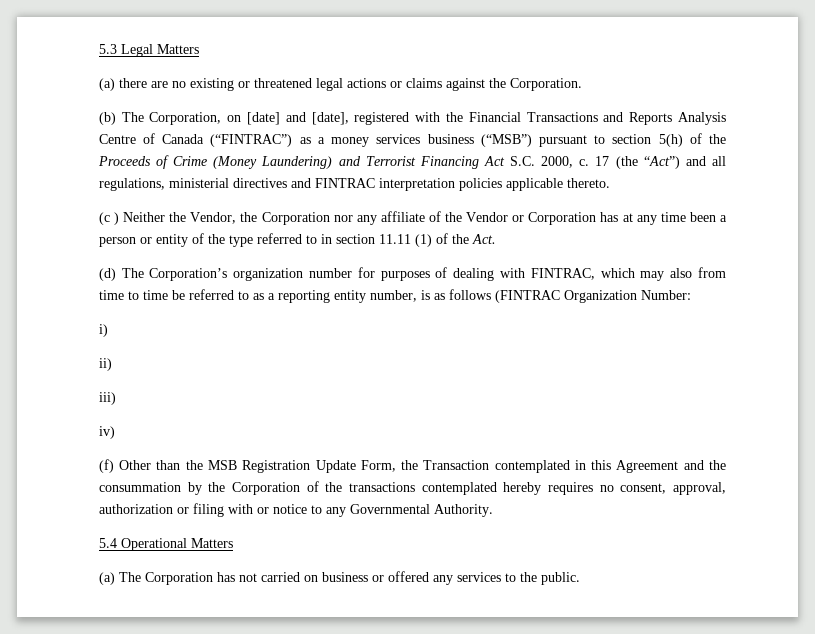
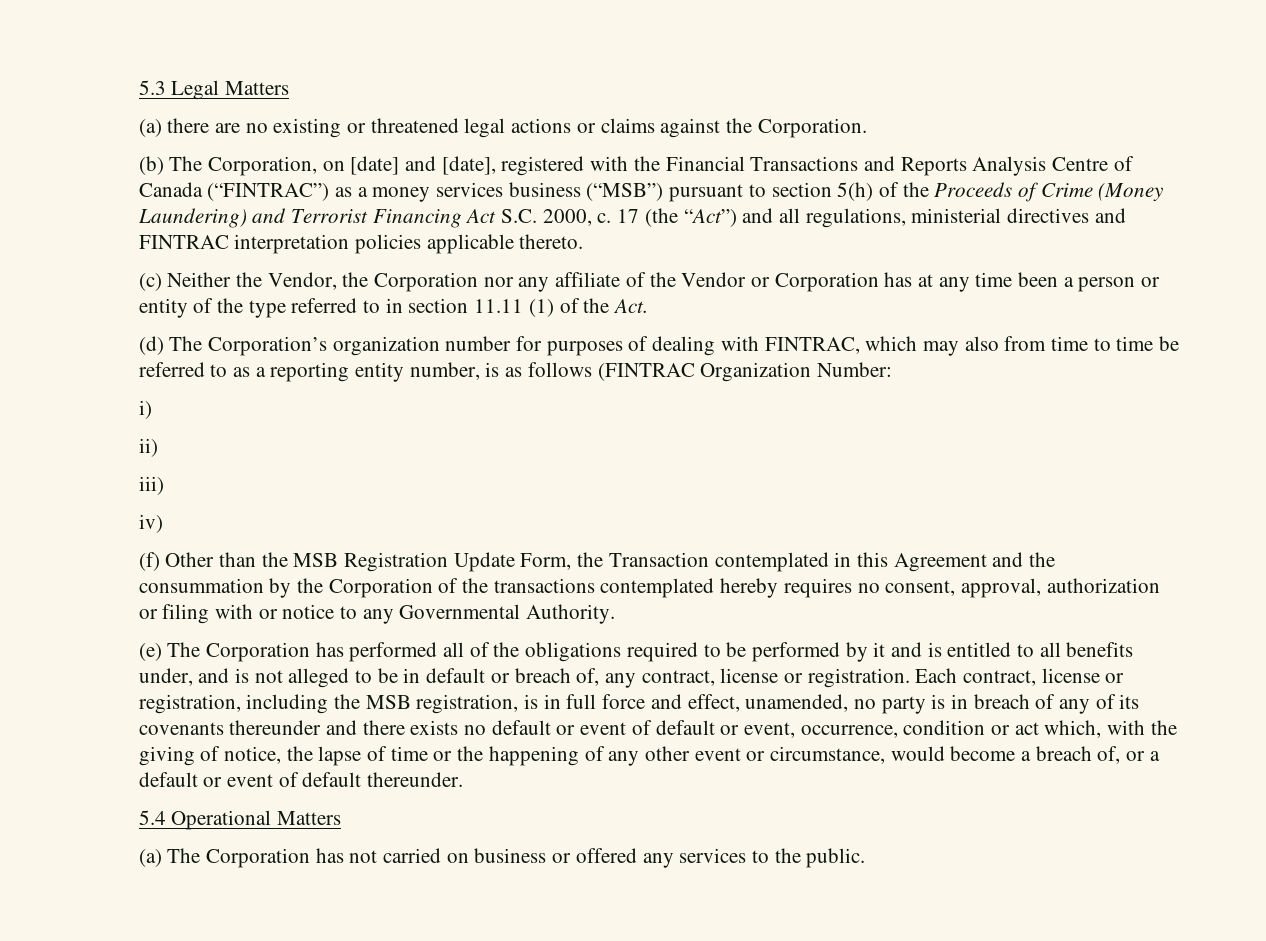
- (c ) Neither the Vendor, the Corporation nor any affiliate of the Vendor or Corporation has at any time been a person or entity of the type referred to in section 11.11 (1) of the Act.
+ (c) Neither the Vendor, the Corporation nor any affiliate of the Vendor or Corporation has at any time been a person or entity of the type referred to in section 11.11 (1) of the Act.
+ (e) The Corporation has performed all of the obligations required to be performed by it and is entitled to all benefits under, and is not alleged to be in default or breach of, any contract, license or registration. Each contract, license or registration, including the MSB registration, is in full force and effect, unamended, no party is in breach of any of its covenants thereunder and there exists no default or event of default or event, occurrence, condition or act which, with the giving of notice, the lapse of time or the happening of any other event or circumstance, would become a breach of, or a default or event of default thereunder.

